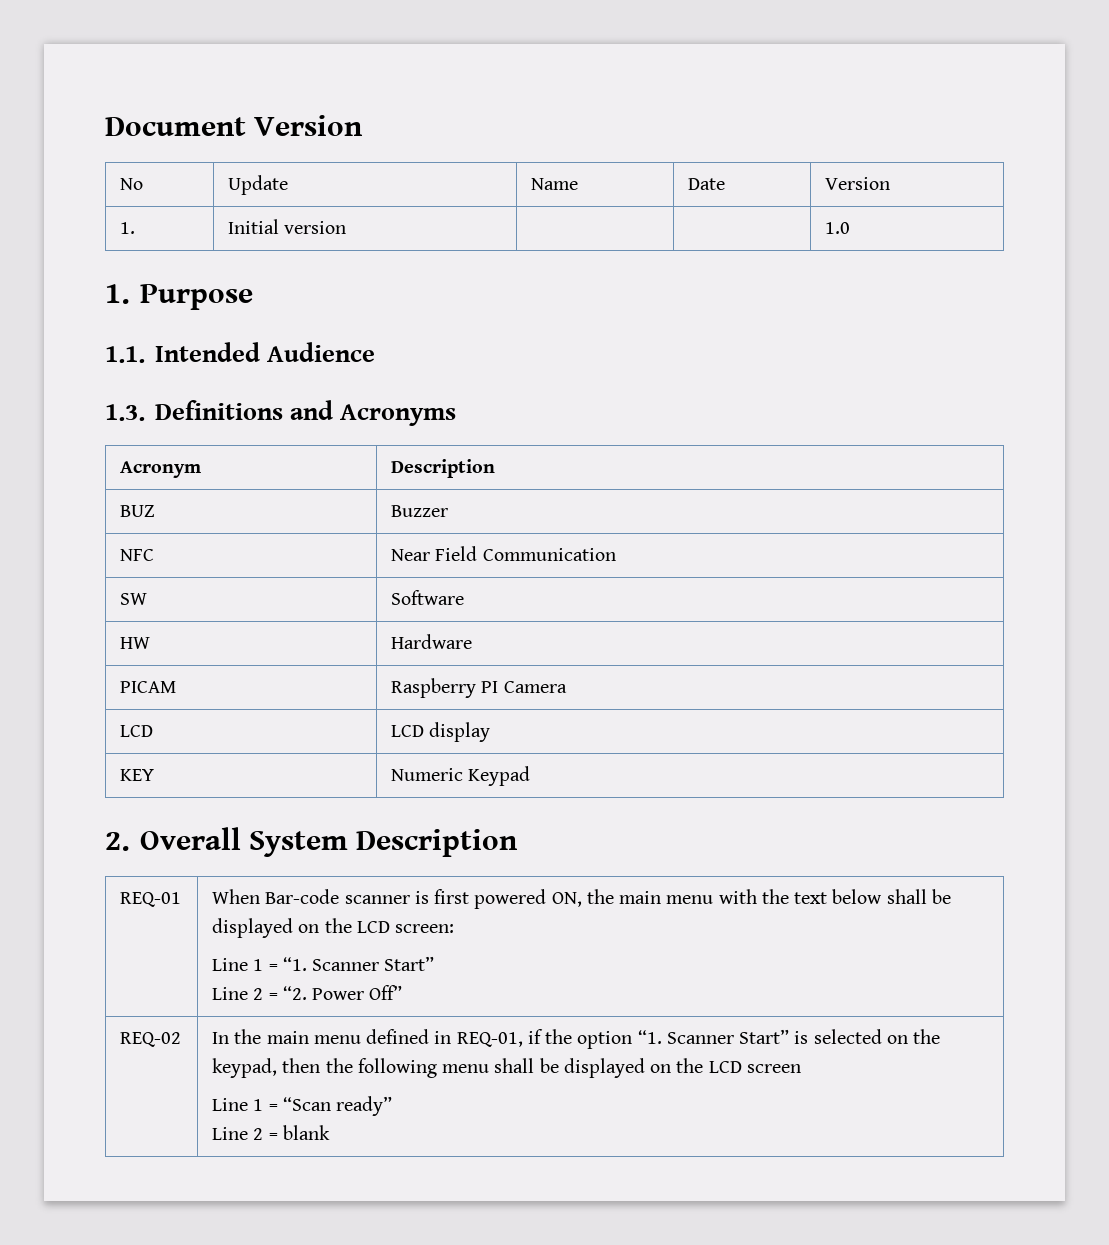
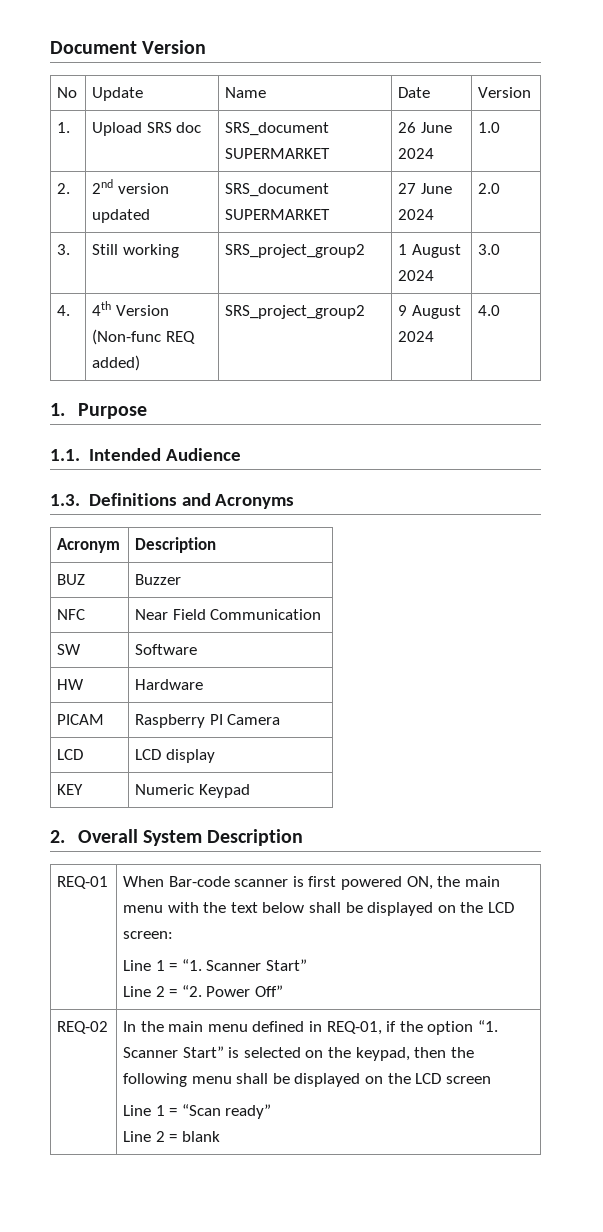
- 1. | Initial version | | | 1.0
+ 1. | Upload SRS doc | SRS_document SUPERMARKET | 26 June 2024 | 1.0
+ 2. | 2nd version updated | SRS_document SUPERMARKET | 27 June 2024 | 2.0
+ 3. | Still working | SRS_project_group2 | 1 August 2024 | 3.0
+ 4. | 4th Version (Non-func REQ added) | SRS_project_group2 | 9 August 2024 | 4.0

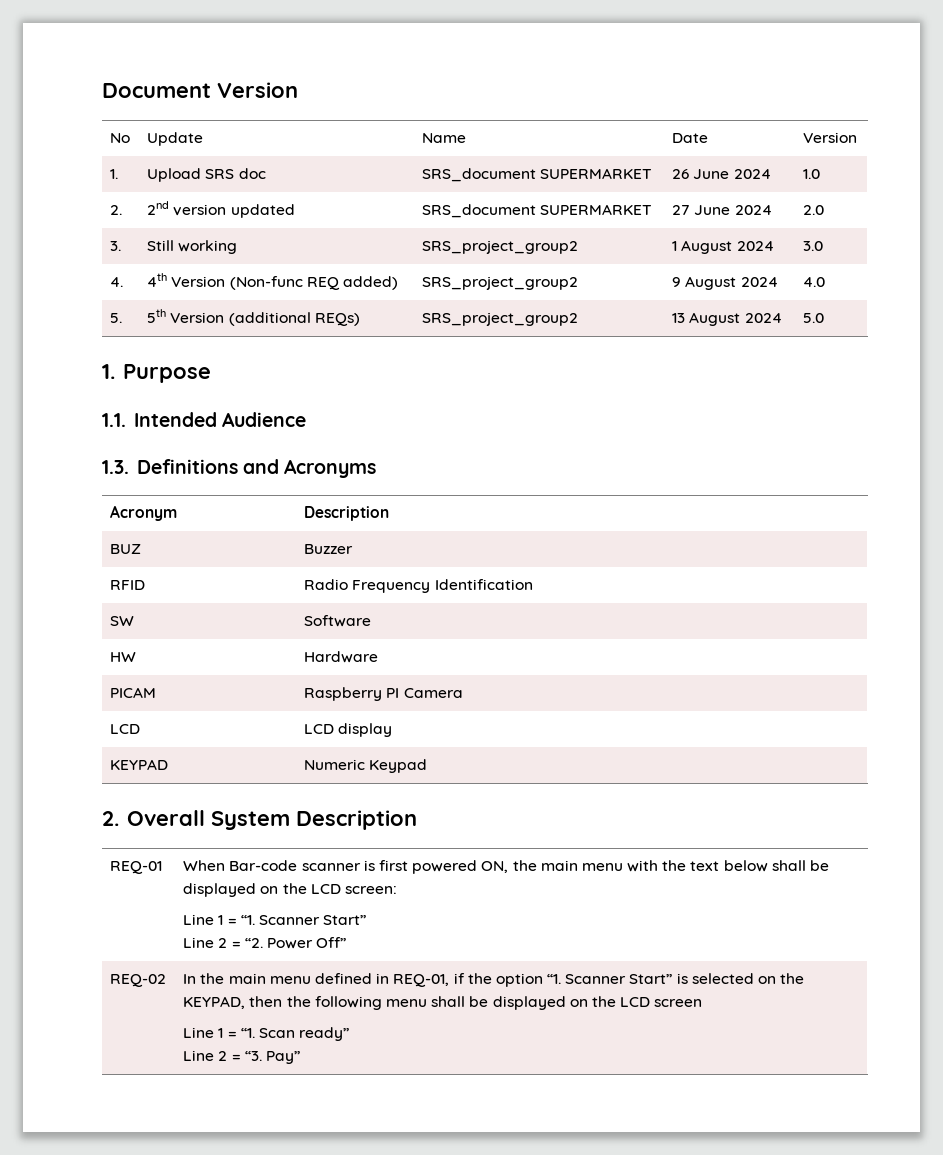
+ 5. | 5th Version (additional REQs) | SRS_project_group2 | 13 August 2024 | 5.0
- NFC | Near Field Communication
+ RFID | Radio Frequency Identification
- KEY | Numeric Keypad
+ KEYPAD | Numeric Keypad
- In the main menu defined in REQ-01, if the option “1. Scanner Start” is selected on the keypad, then the following menu shall be displayed on the LCD screen
+ In the main menu defined in REQ-01, if the option “1. Scanner Start” is selected on the KEYPAD, then the following menu shall be displayed on the LCD screen
- Line 1 = “Scan ready”
+ Line 1 = “1. Scan ready”
- Line 2 = blank
+ Line 2 = “3. Pay”

